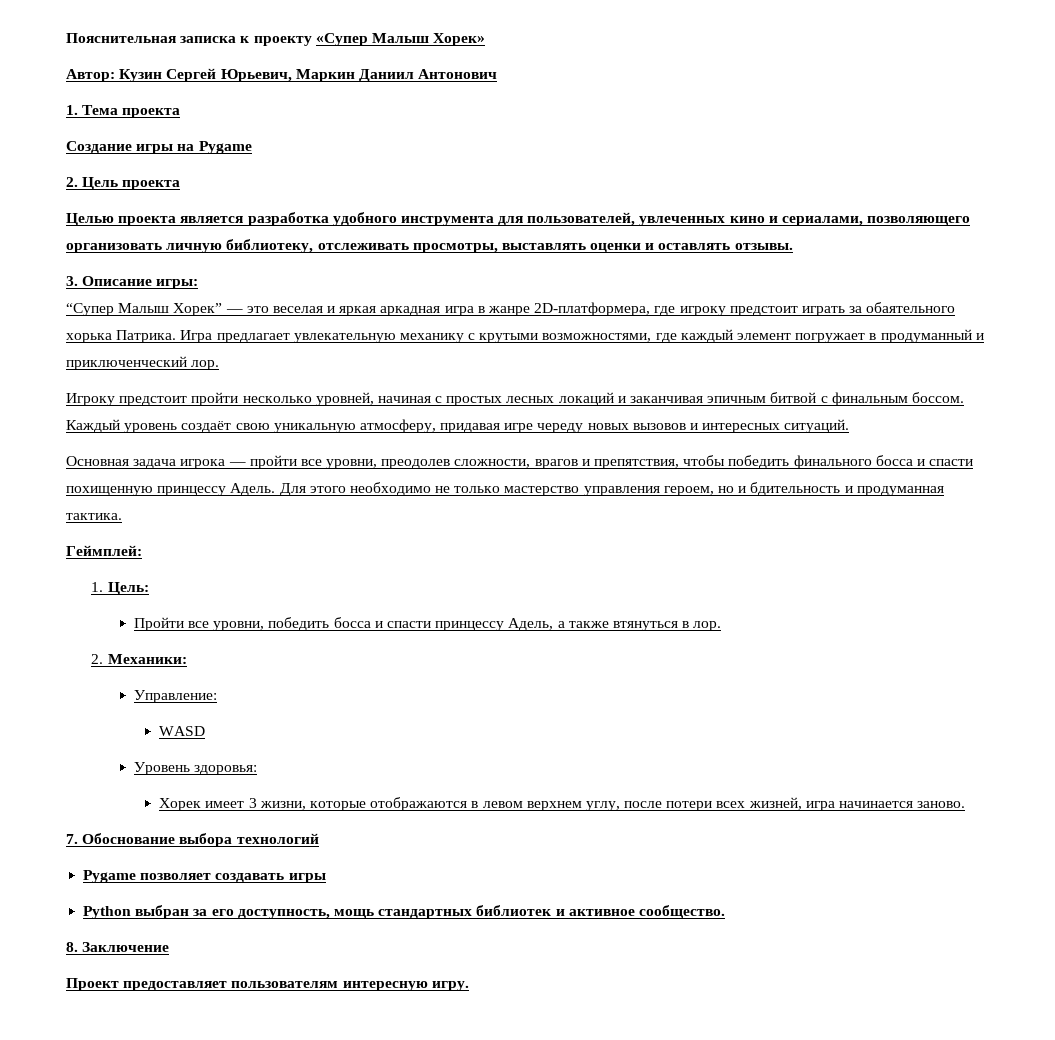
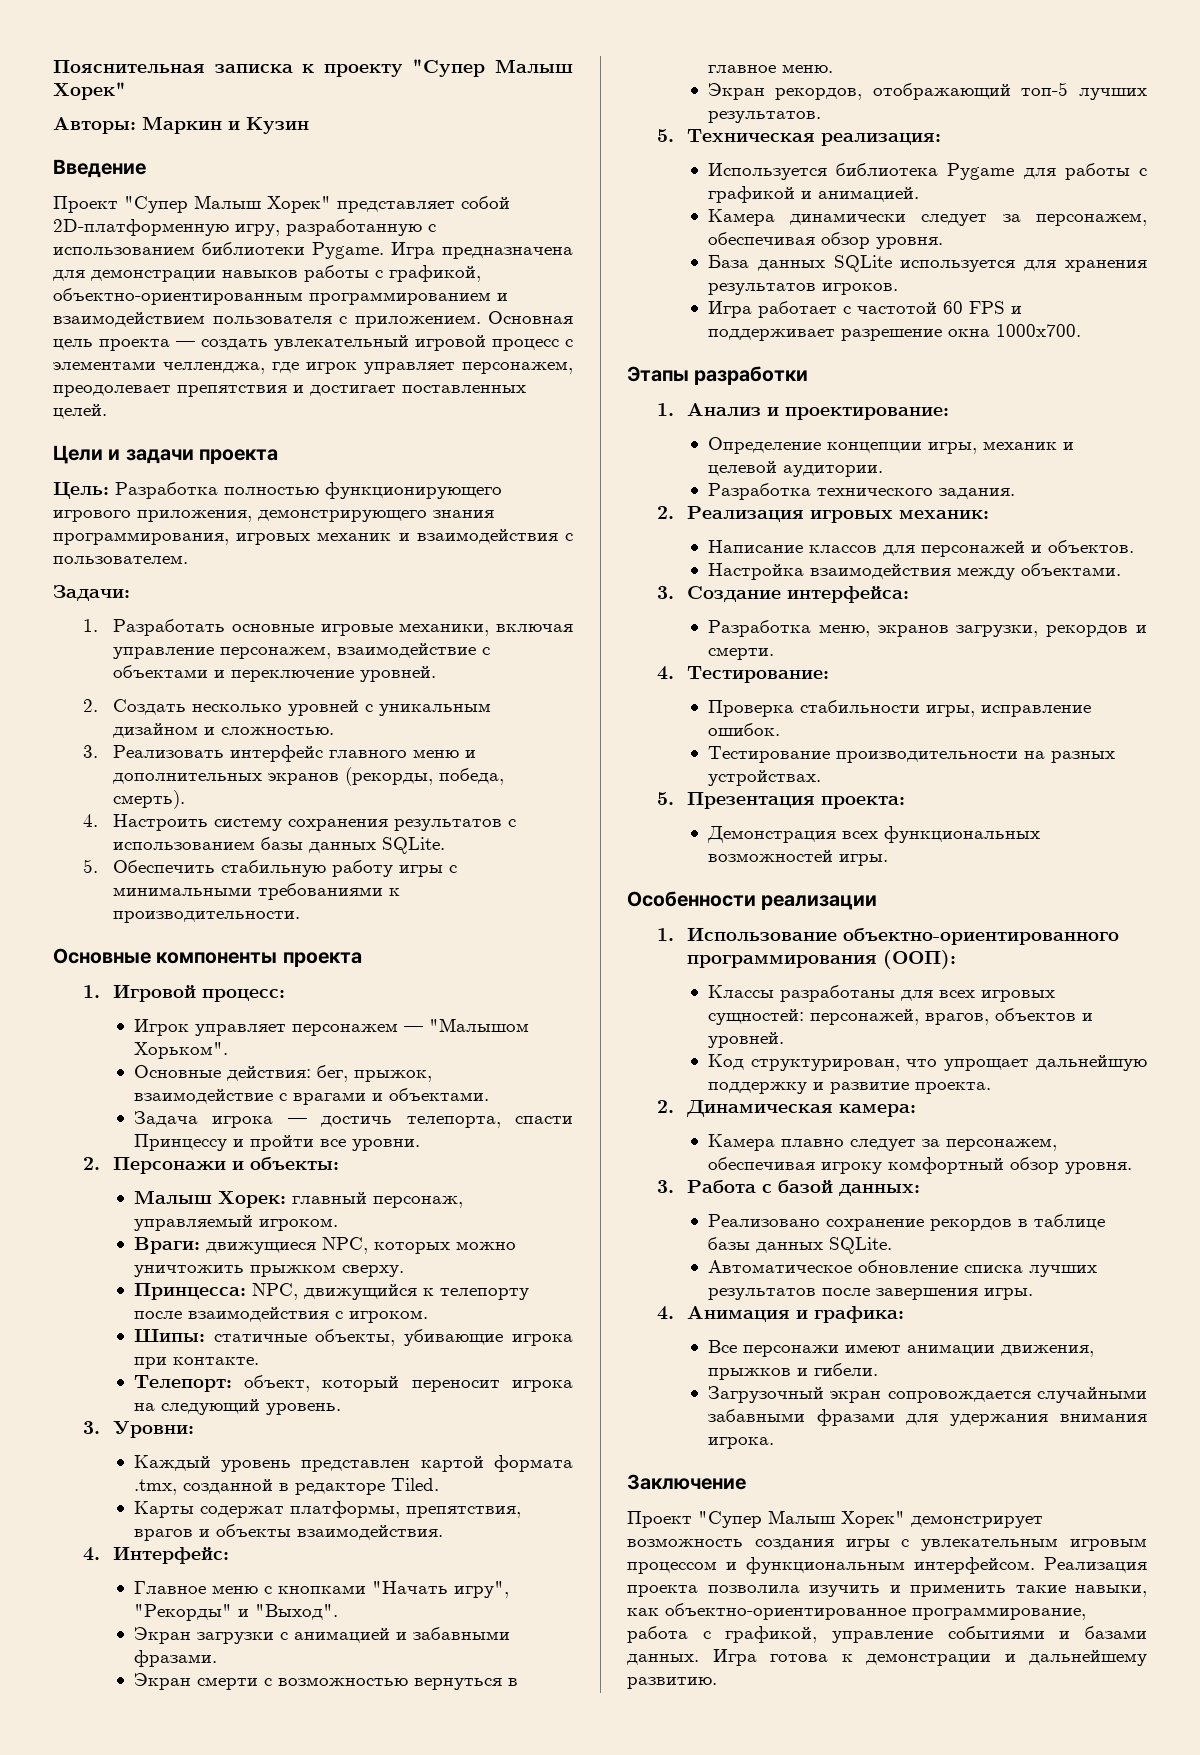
- Пояснительная записка к проекту «Супер Малыш Хорек»
- Автор: Кузин Сергей Юрьевич, Маркин Даниил Антонович
- 1. Тема проекта
- Создание игры на Pygame
- 2. Цель проекта
- Целью проекта является разработка удобного инструмента для пользователей, увлеченных кино и сериалами, позволяющего организовать личную библиотеку, отслеживать просмотры, выставлять оценки и оставлять отзывы.
- 3. Описание игры:
- “Супер Малыш Хорек” — это веселая и яркая аркадная игра в жанре 2D-платформера, где игроку предстоит играть за обаятельного хорька Патрика. Игра предлагает увлекательную механику с крутыми возможностями, где каждый элемент погружает в продуманный и приключенческий лор.
- Игроку предстоит пройти несколько уровней, начиная с простых лесных локаций и заканчивая эпичным битвой с финальным боссом. Каждый уровень создаёт свою уникальную атмосферу, придавая игре череду новых вызовов и интересных ситуаций.
- Основная задача игрока — пройти все уровни, преодолев сложности, врагов и препятствия, чтобы победить финального босса и спасти похищенную принцессу Адель. Для этого необходимо не только мастерство управления героем, но и бдительность и продуманная тактика.
- Геймплей:
- 1. Цель:
- Пройти все уровни, победить босса и спасти принцессу Адель, а также втянуться в лор.
- 2. Механики:
- Управление:
- WASD
- Уровень здоровья:
- Хорек имеет 3 жизни, которые отображаются в левом верхнем углу, после потери всех жизней, игра начинается заново.
- 7. Обоснование выбора технологий
- Pygame позволяет создавать игры
- Python выбран за его доступность, мощь стандартных библиотек и активное сообщество.
- 8. Заключение
- Проект предоставляет пользователям интересную игру.
+ Пояснительная записка к проекту "Супер Малыш Хорек"
+ Авторы: Маркин и Кузин
+ Введение
+ Проект "Супер Малыш Хорек" представляет собой 2D-платформенную игру, разработанную с использованием библиотеки Pygame. Игра предназначена для демонстрации навыков работы с графикой, объектно-ориентированным программированием и взаимодействием пользователя с приложением. Основная цель проекта — создать увлекательный игровой процесс с элементами челленджа, где игрок управляет персонажем, преодолевает препятствия и достигает поставленных целей.
+ Цели и задачи проекта
+ Цель: Разработка полностью функционирующего игрового приложения, демонстрирующего знания программирования, игровых механик и взаимодействия с пользователем.
+ Задачи:
+ 1. Разработать основные игровые механики, включая управление персонажем, взаимодействие с объектами и переключение уровней.
+ 2. Создать несколько уровней с уникальным дизайном и сложностью.
+ 3. Реализовать интерфейс главного меню и дополнительных экранов (рекорды, победа, смерть).
+ 4. Настроить систему сохранения результатов с использованием базы данных SQLite.
+ 5. Обеспечить стабильную работу игры с минимальными требованиями к производительности.
+ Основные компоненты проекта
+ 1. Игровой процесс:
+ Игрок управляет персонажем — "Малышом Хорьком".
+ Основные действия: бег, прыжок, взаимодействие с врагами и объектами.
+ Задача игрока — достичь телепорта, спасти Принцессу и пройти все уровни.
+ 2. Персонажи и объекты:
+ Малыш Хорек: главный персонаж, управляемый игроком.
+ Враги: движущиеся NPC, которых можно уничтожить прыжком сверху.
+ Принцесса: NPC, движущийся к телепорту после взаимодействия с игроком.
+ Шипы: статичные объекты, убивающие игрока при контакте.
+ Телепорт: объект, который переносит игрока на следующий уровень.
+ 3. Уровни:
+ Каждый уровень представлен картой формата .tmx, созданной в редакторе Tiled.
+ Карты содержат платформы, препятствия, врагов и объекты взаимодействия.
+ 4. Интерфейс:
+ Главное меню с кнопками "Начать игру", "Рекорды" и "Выход".
+ Экран загрузки с анимацией и забавными фразами.
+ Экран смерти с возможностью вернуться в главное меню.
+ Экран рекордов, отображающий топ-5 лучших результатов.
+ 5. Техническая реализация:
+ Используется библиотека Pygame для работы с графикой и анимацией.
+ Камера динамически следует за персонажем, обеспечивая обзор уровня.
+ База данных SQLite используется для хранения результатов игроков.
+ Игра работает с частотой 60 FPS и поддерживает разрешение окна 1000x700.
+ Этапы разработки
+ 1. Анализ и проектирование:
+ Определение концепции игры, механик и целевой аудитории.
+ Разработка технического задания.
+ 2. Реализация игровых механик:
+ Написание классов для персонажей и объектов.
+ Настройка взаимодействия между объектами.
+ 3. Создание интерфейса:
+ Разработка меню, экранов загрузки, рекордов и смерти.
+ 4. Тестирование:
+ Проверка стабильности игры, исправление ошибок.
+ Тестирование производительности на разных устройствах.
+ 5. Презентация проекта:
+ Демонстрация всех функциональных возможностей игры.
+ Особенности реализации
+ 1. Использование объектно-ориентированного программирования (ООП):
+ Классы разработаны для всех игровых сущностей: персонажей, врагов, объектов и уровней.
+ Код структурирован, что упрощает дальнейшую поддержку и развитие проекта.
+ 2. Динамическая камера:
+ Камера плавно следует за персонажем, обеспечивая игроку комфортный обзор уровня.
+ 3. Работа с базой данных:
+ Реализовано сохранение рекордов в таблице базы данных SQLite.
+ Автоматическое обновление списка лучших результатов после завершения игры.
+ 4. Анимация и графика:
+ Все персонажи имеют анимации движения, прыжков и гибели.
+ Загрузочный экран сопровождается случайными забавными фразами для удержания внимания игрока.
+ Заключение
+ Проект "Супер Малыш Хорек" демонстрирует возможность создания игры с увлекательным игровым процессом и функциональным интерфейсом. Реализация проекта позволила изучить и применить такие навыки, как объектно-ориентированное программирование, работа с графикой, управление событиями и базами данных. Игра готова к демонстрации и дальнейшему развитию.

